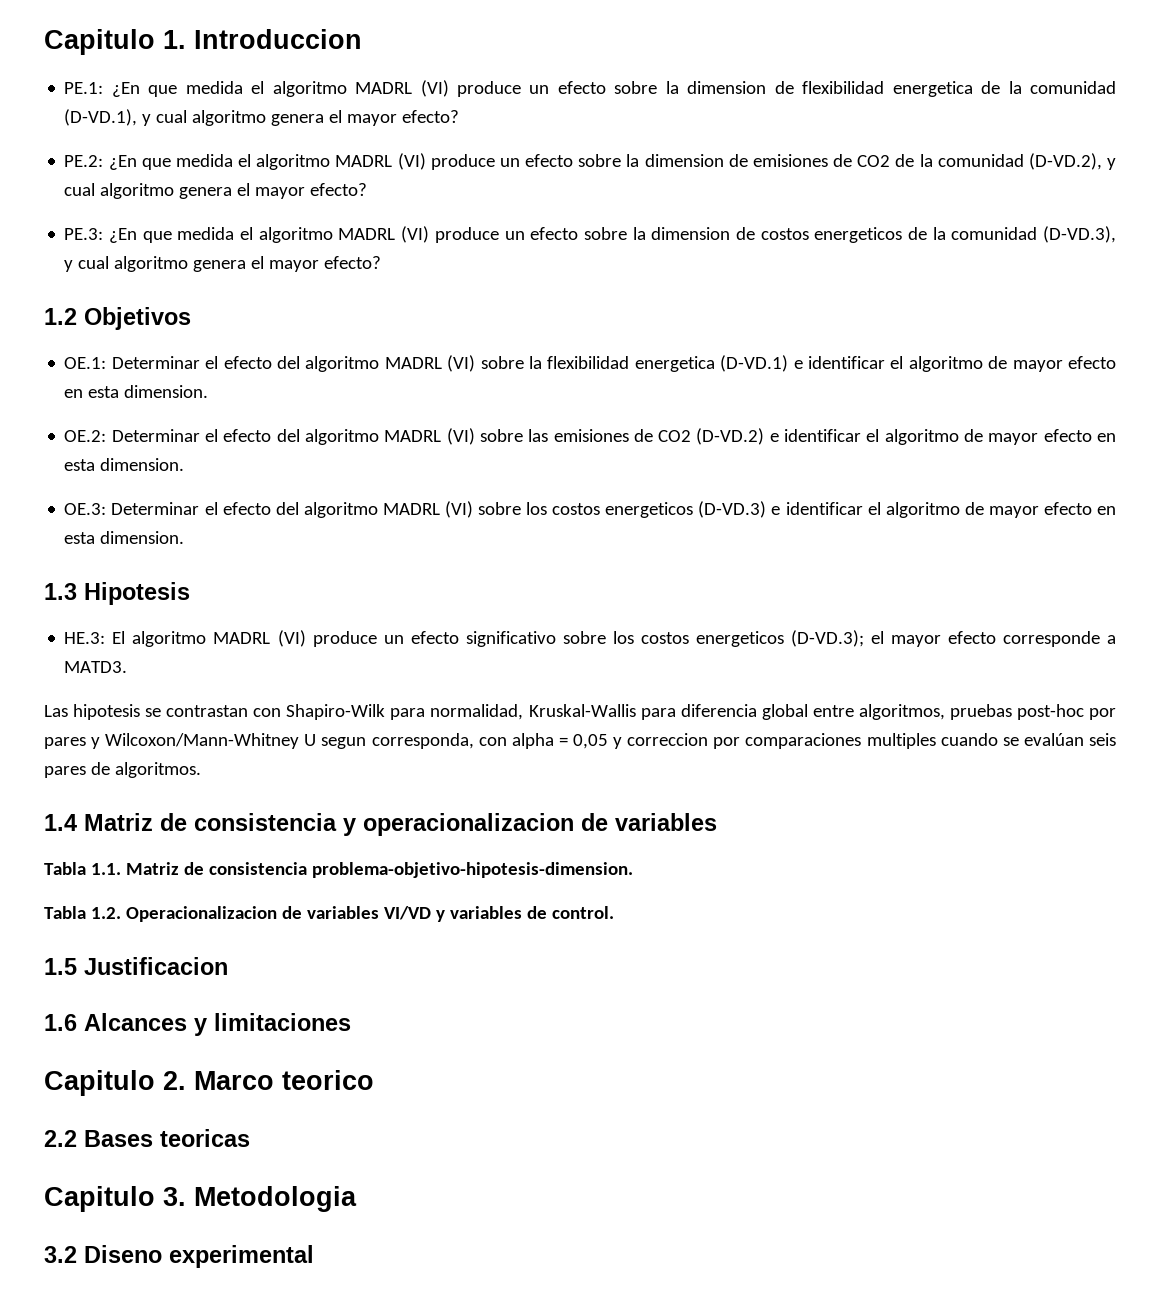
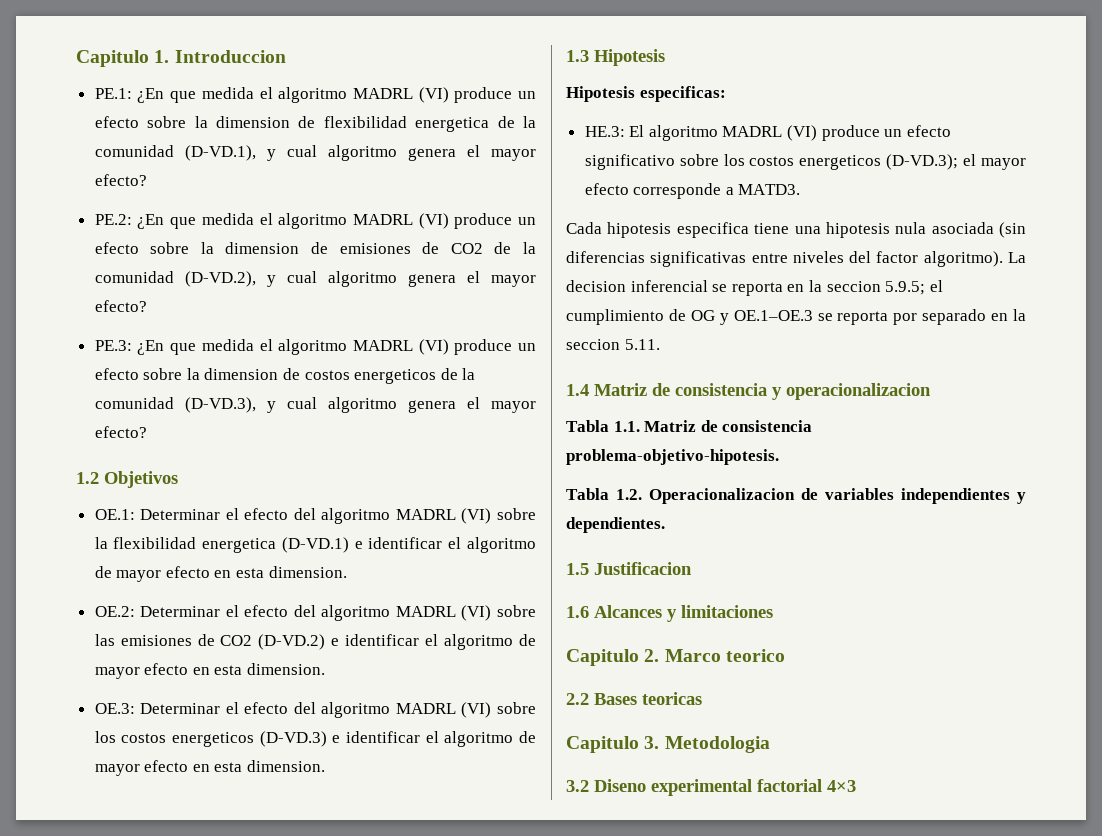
+ Hipotesis especificas:
- Las hipotesis se contrastan con Shapiro-Wilk para normalidad, Kruskal-Wallis para diferencia global entre algoritmos, pruebas post-hoc por pares y Wilcoxon/Mann-Whitney U segun corresponda, con alpha = 0,05 y correccion por comparaciones multiples cuando se evalúan seis pares de algoritmos.
+ Cada hipotesis especifica tiene una hipotesis nula asociada (sin diferencias significativas entre niveles del factor algoritmo). La decision inferencial se reporta en la seccion 5.9.5; el cumplimiento de OG y OE.1–OE.3 se reporta por separado en la seccion 5.11.
- 1.4 Matriz de consistencia y operacionalizacion de variables
+ 1.4 Matriz de consistencia y operacionalizacion
- Tabla 1.1. Matriz de consistencia problema-objetivo-hipotesis-dimension.
+ Tabla 1.1. Matriz de consistencia problema-objetivo-hipotesis.
- Tabla 1.2. Operacionalizacion de variables VI/VD y variables de control.
+ Tabla 1.2. Operacionalizacion de variables independientes y dependientes.
- 3.2 Diseno experimental
+ 3.2 Diseno experimental factorial 4×3

